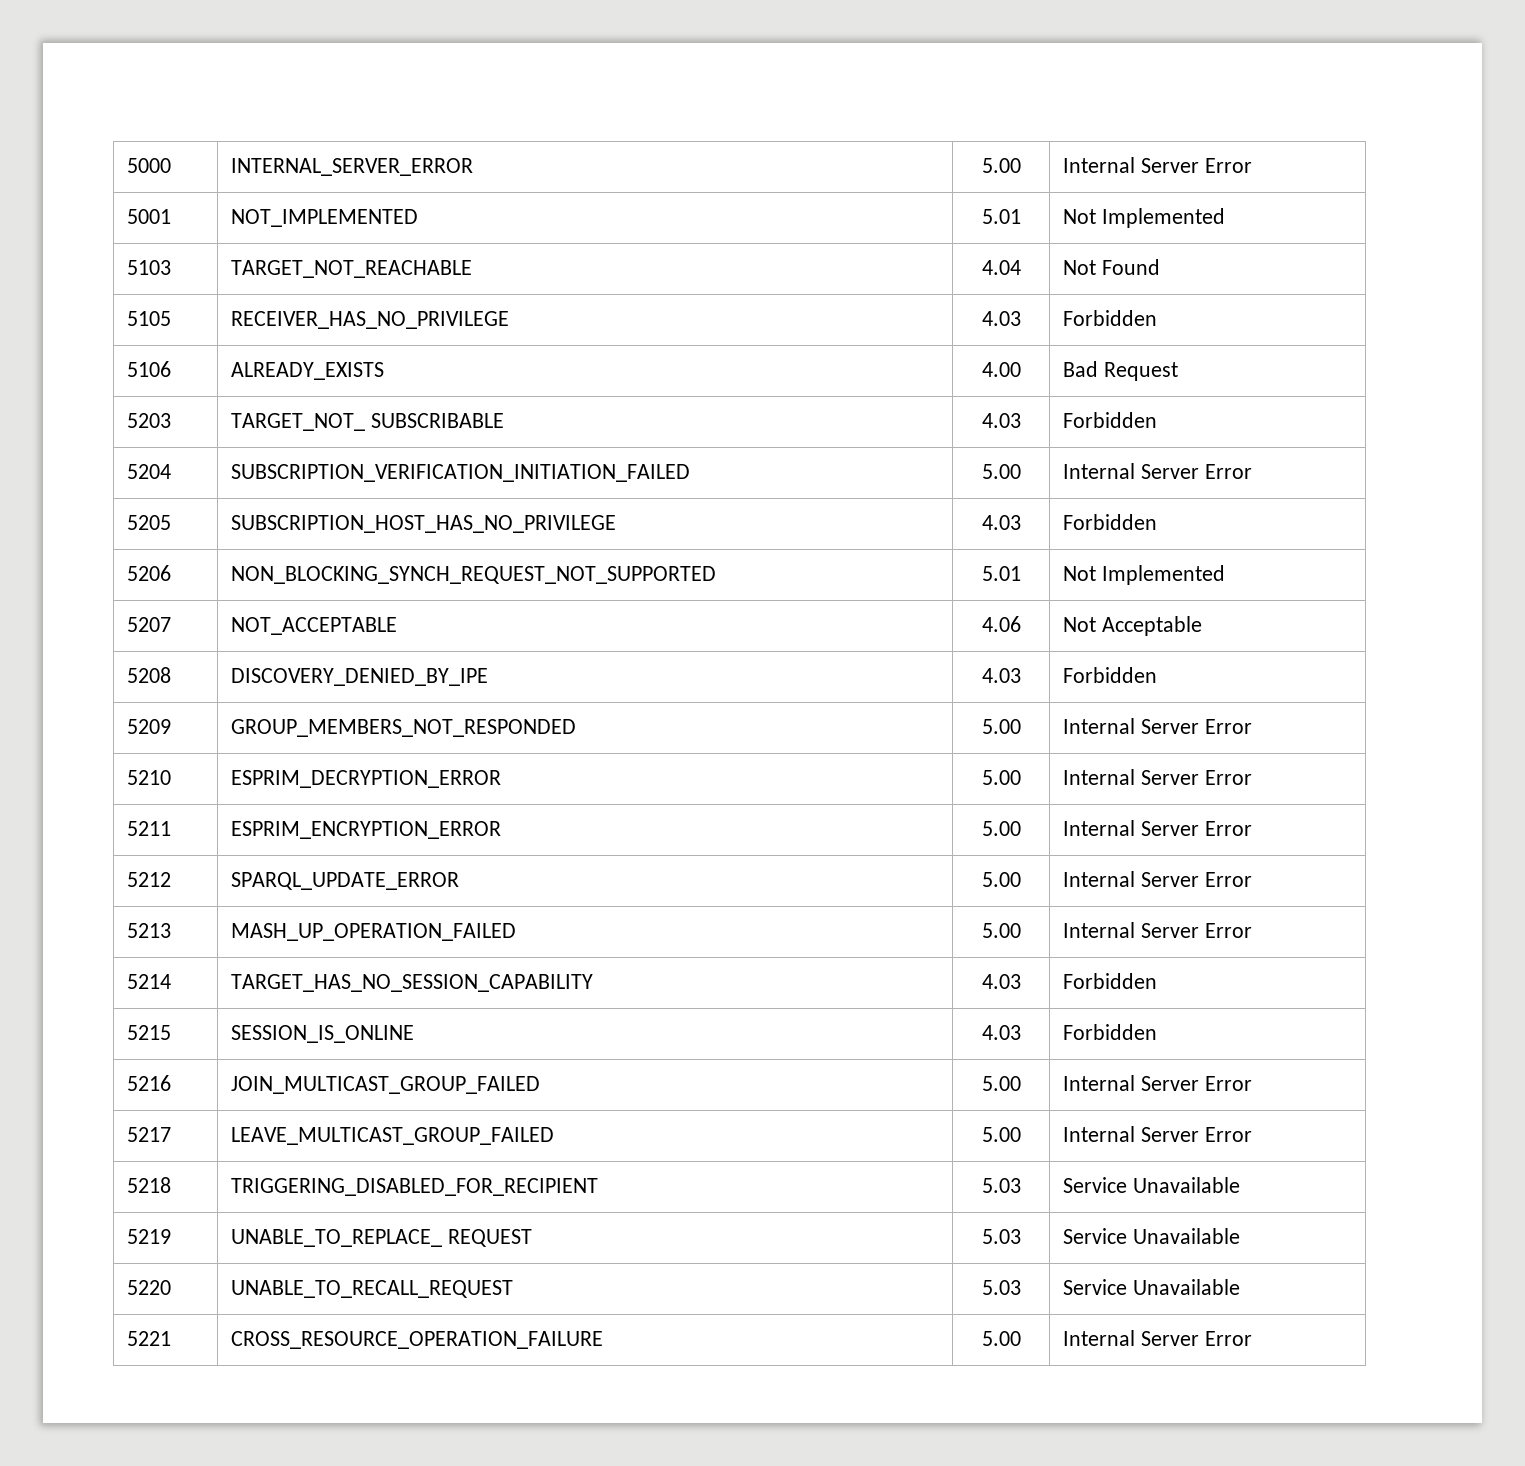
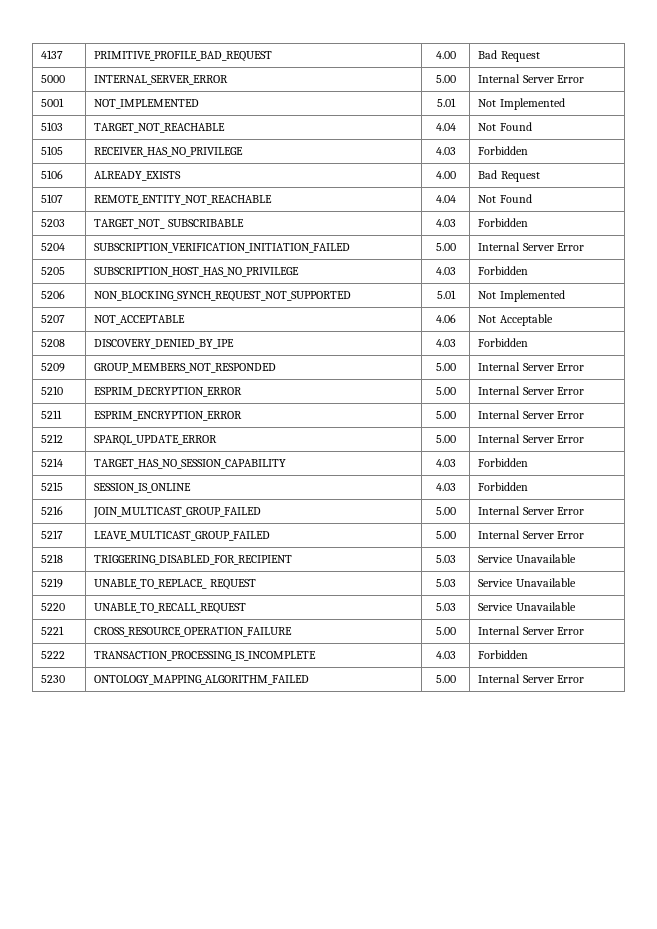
+ 4137 | PRIMITIVE_PROFILE_BAD_REQUEST | 4.00 | Bad Request
+ 5107 | REMOTE_ENTITY_NOT_REACHABLE | 4.04 | Not Found
- 5213 | MASH_UP_OPERATION_FAILED | 5.00 | Internal Server Error
+ 5222 | TRANSACTION_PROCESSING_IS_INCOMPLETE | 4.03 | Forbidden
+ 5230 | ONTOLOGY_MAPPING_ALGORITHM_FAILED | 5.00 | Internal Server Error

